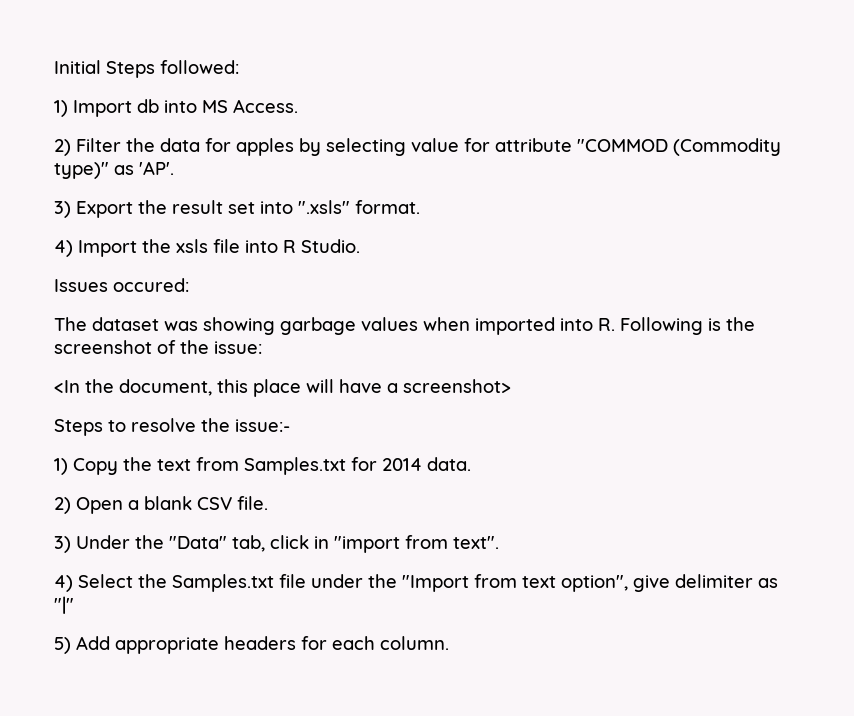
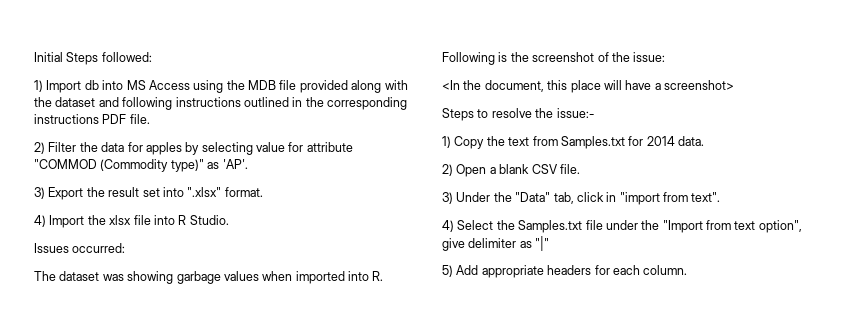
- 1) Import db into MS Access.
+ 1) Import db into MS Access using the MDB file provided along with the dataset and following instructions outlined in the corresponding instructions PDF file.
- 3) Export the result set into ".xsls" format.
+ 3) Export the result set into ".xlsx" format.
- 4) Import the xsls file into R Studio.
+ 4) Import the xlsx file into R Studio.
- Issues occured:
+ Issues occurred:

